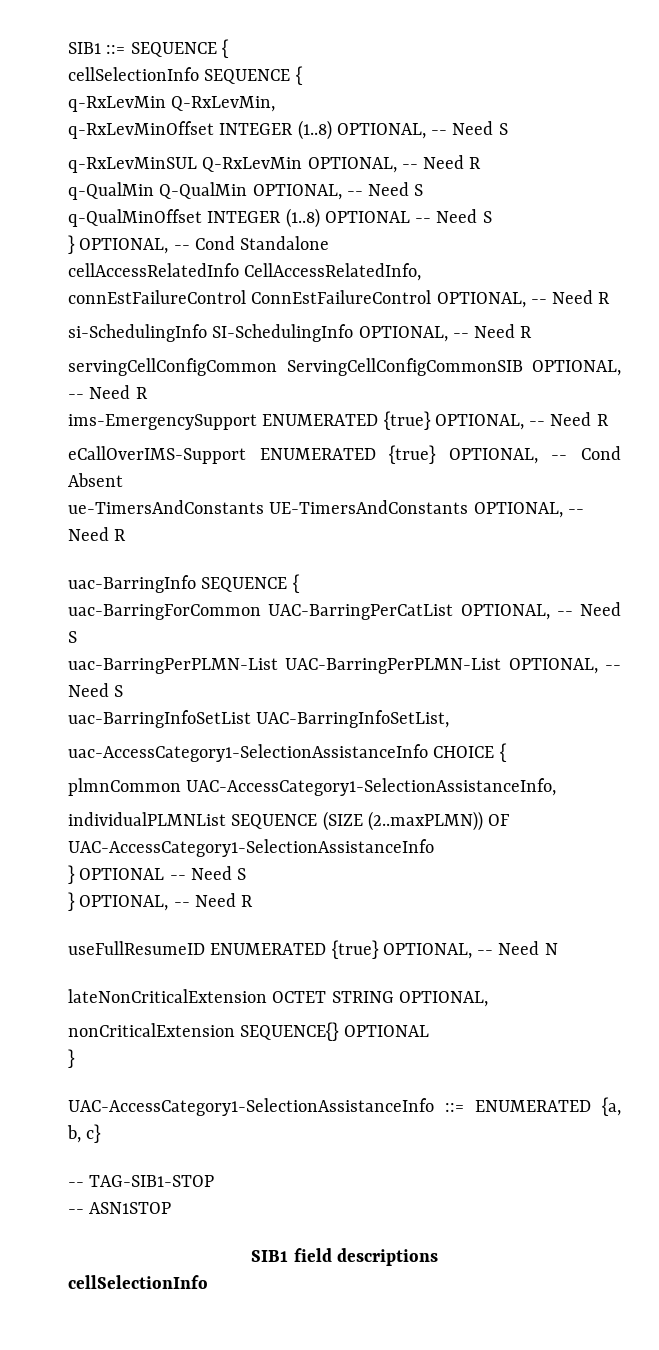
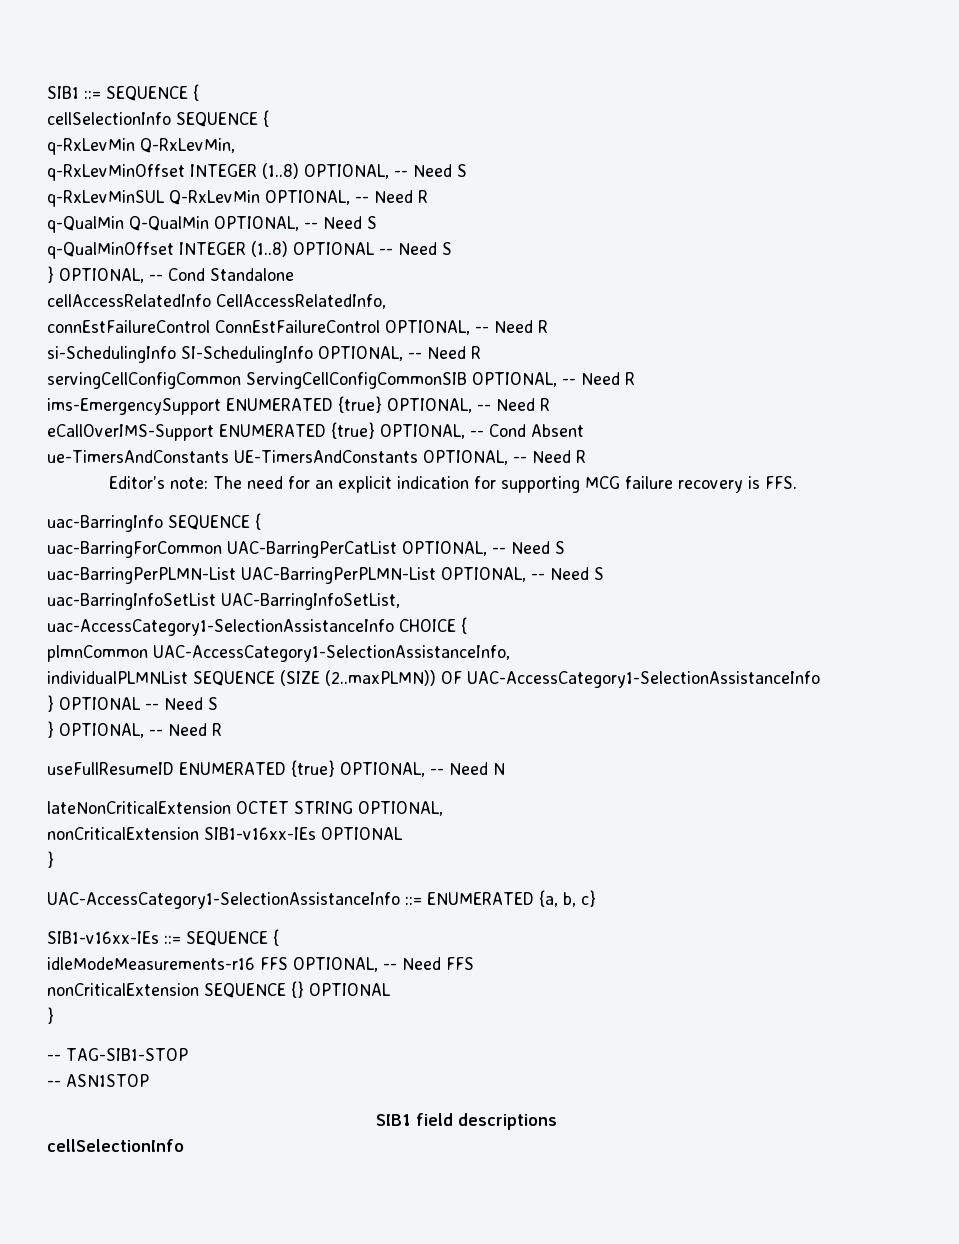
+ Editor’s note: The need for an explicit indication for supporting MCG failure recovery is FFS.
- nonCriticalExtension SEQUENCE{} OPTIONAL
+ nonCriticalExtension SIB1-v16xx-IEs OPTIONAL
+ SIB1-v16xx-IEs ::= SEQUENCE {
+ idleModeMeasurements-r16 FFS OPTIONAL, -- Need FFS
+ nonCriticalExtension SEQUENCE {} OPTIONAL
+ }

